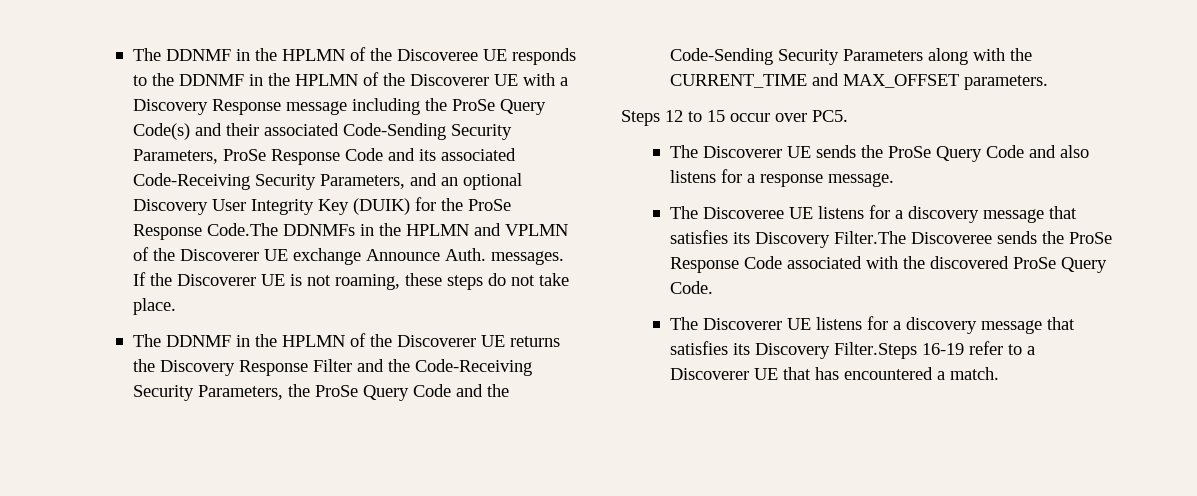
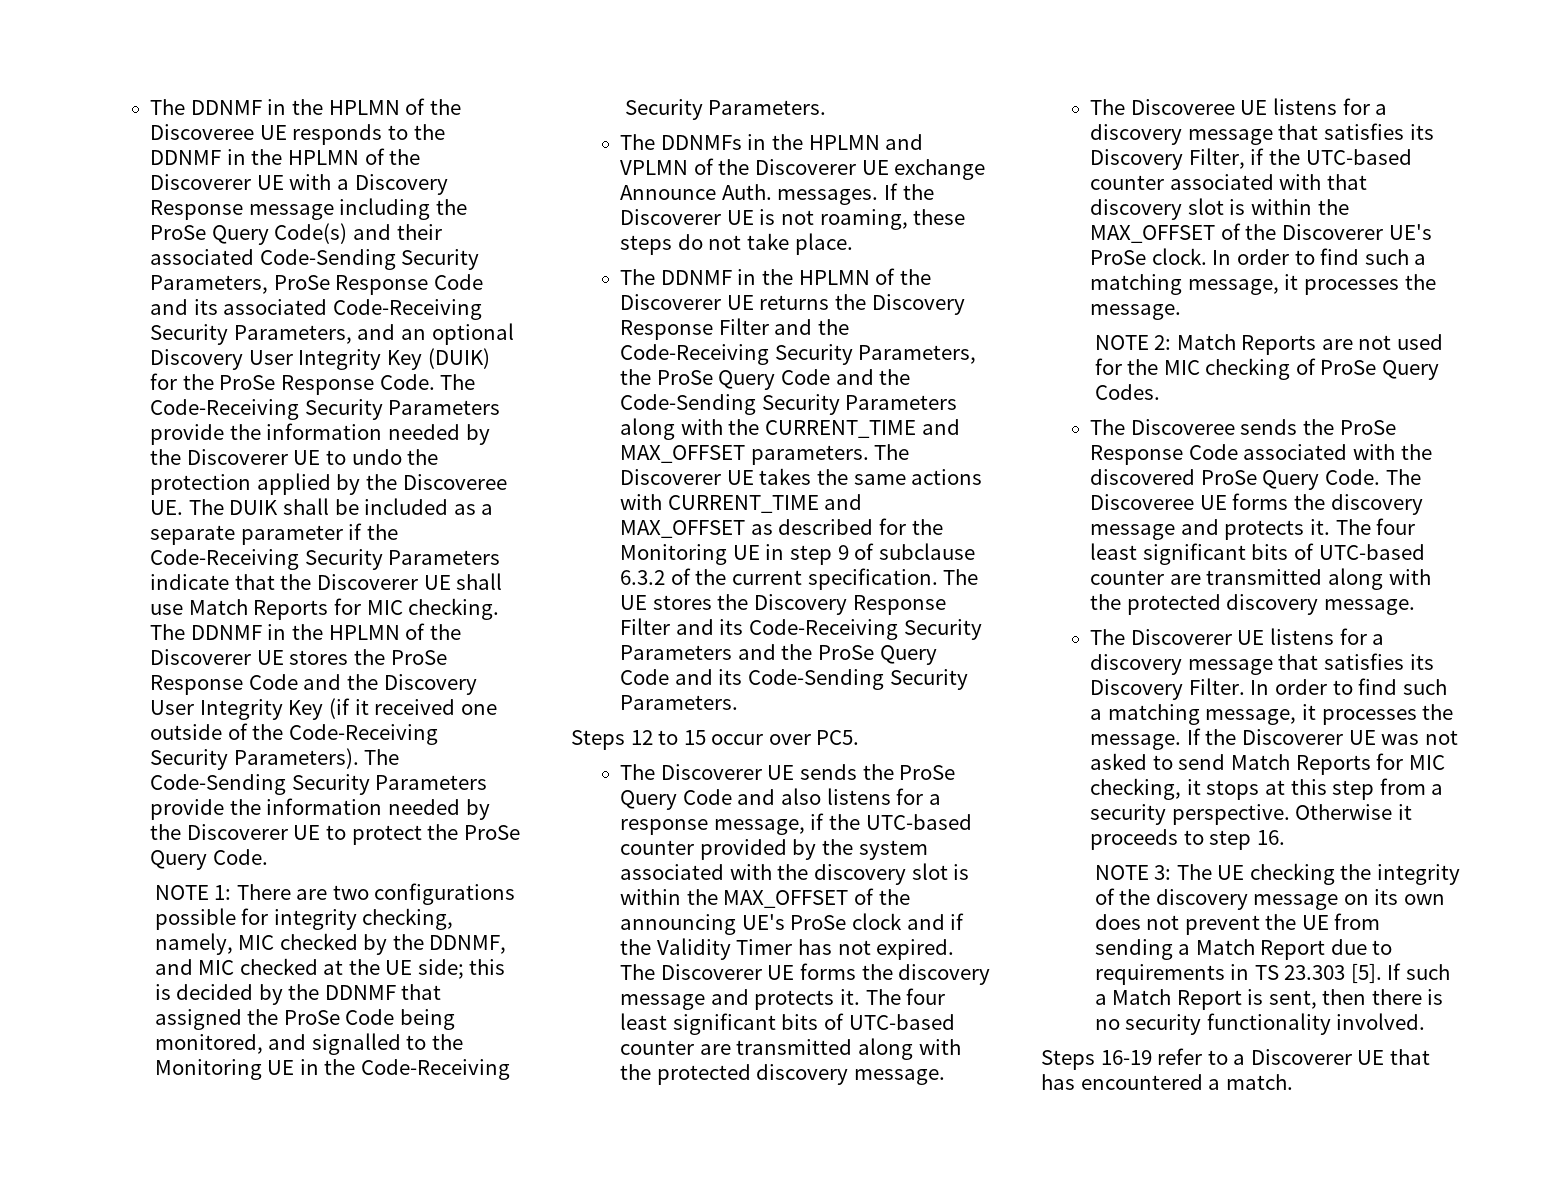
- The DDNMF in the HPLMN of the Discoveree UE responds to the DDNMF in the HPLMN of the Discoverer UE with a Discovery Response message including the ProSe Query Code(s) and their associated Code-Sending Security Parameters, ProSe Response Code and its associated Code-Receiving Security Parameters, and an optional Discovery User Integrity Key (DUIK) for the ProSe Response Code.The DDNMFs in the HPLMN and VPLMN of the Discoverer UE exchange Announce Auth. messages.
+ The DDNMF in the HPLMN of the Discoveree UE responds to the DDNMF in the HPLMN of the Discoverer UE with a Discovery Response message including the ProSe Query Code(s) and their associated Code-Sending Security Parameters, ProSe Response Code and its associated Code-Receiving Security Parameters, and an optional Discovery User Integrity Key (DUIK) for the ProSe Response Code. The Code-Receiving Security Parameters provide the information needed by the Discoverer UE to undo the protection applied by the Discoveree UE. The DUIK shall be included as a separate parameter if the Code-Receiving Security Parameters indicate that the Discoverer UE shall use Match Reports for MIC checking. The DDNMF in the HPLMN of the Discoverer UE stores the ProSe Response Code and the Discovery User Integrity Key (if it received one outside of the Code-Receiving Security Parameters). The Code-Sending Security Parameters provide the information needed by the Discoverer UE to protect the ProSe Query Code.
+ NOTE 1: There are two configurations possible for integrity checking, namely, MIC checked by the DDNMF, and MIC checked at the UE side; this is decided by the DDNMF that assigned the ProSe Code being monitored, and signalled to the Monitoring UE in the Code-Receiving Security Parameters.
+ The DDNMFs in the HPLMN and VPLMN of the Discoverer UE exchange Announce Auth. messages.
+ The Discoverer UE takes the same actions with CURRENT_TIME and MAX_OFFSET as described for the Monitoring UE in step 9 of subclause 6.3.2 of the current specification. The UE stores the Discovery Response Filter and its Code-Receiving Security Parameters and the ProSe Query Code and its Code-Sending Security Parameters.
- The Discoverer UE sends the ProSe Query Code and also listens for a response message.
+ The Discoverer UE sends the ProSe Query Code and also listens for a response message, if the UTC-based counter provided by the system associated with the discovery slot is within the MAX_OFFSET of the announcing UE's ProSe clock and if the Validity Timer has not expired. The Discoverer UE forms the discovery message and protects it. The four least significant bits of UTC-based counter are transmitted along with the protected discovery message.
- The Discoveree UE listens for a discovery message that satisfies its Discovery Filter.The Discoveree sends the ProSe Response Code associated with the discovered ProSe Query Code.
+ The Discoveree UE listens for a discovery message that satisfies its Discovery Filter, if the UTC-based counter associated with that discovery slot is within the MAX_OFFSET of the Discoverer UE's ProSe clock. In order to find such a matching message, it processes the message.
+ NOTE 2: Match Reports are not used for the MIC checking of ProSe Query Codes.
+ The Discoveree sends the ProSe Response Code associated with the discovered ProSe Query Code. The Discoveree UE forms the discovery message and protects it. The four least significant bits of UTC-based counter are transmitted along with the protected discovery message.
- The Discoverer UE listens for a discovery message that satisfies its Discovery Filter.Steps 16-19 refer to a Discoverer UE that has encountered a match.
+ The Discoverer UE listens for a discovery message that satisfies its Discovery Filter. In order to find such a matching message, it processes the message. If the Discoverer UE was not asked to send Match Reports for MIC checking, it stops at this step from a security perspective. Otherwise it proceeds to step 16.
+ NOTE 3: The UE checking the integrity of the discovery message on its own does not prevent the UE from sending a Match Report due to requirements in TS 23.303 [5]. If such a Match Report is sent, then there is no security functionality involved.
+ Steps 16-19 refer to a Discoverer UE that has encountered a match.

